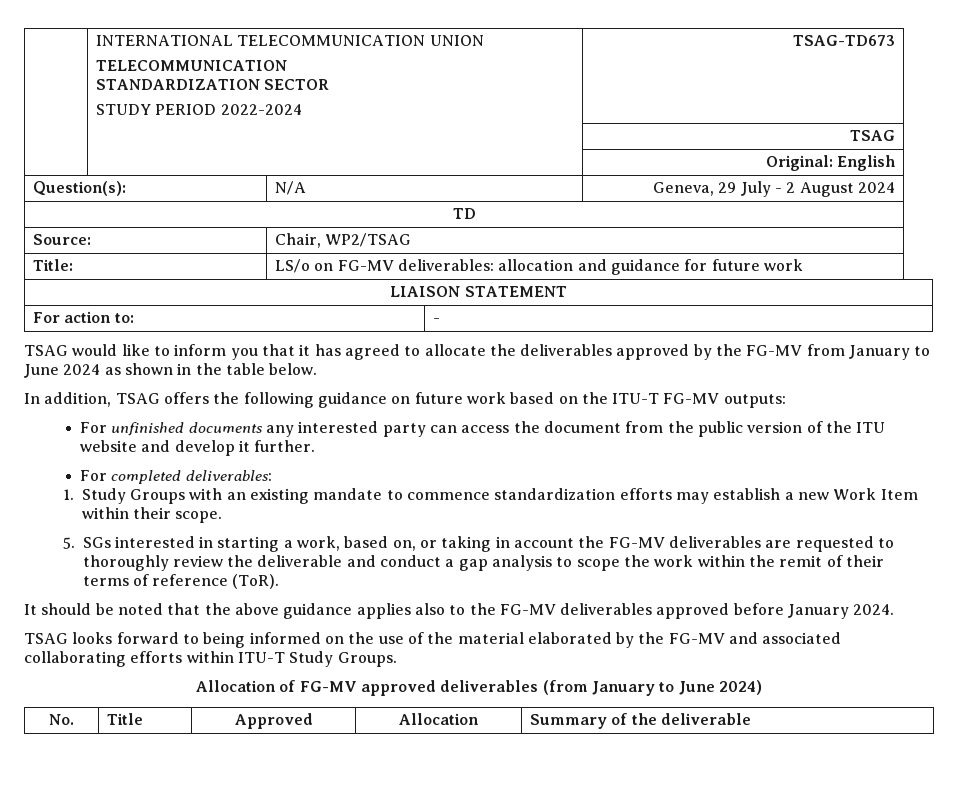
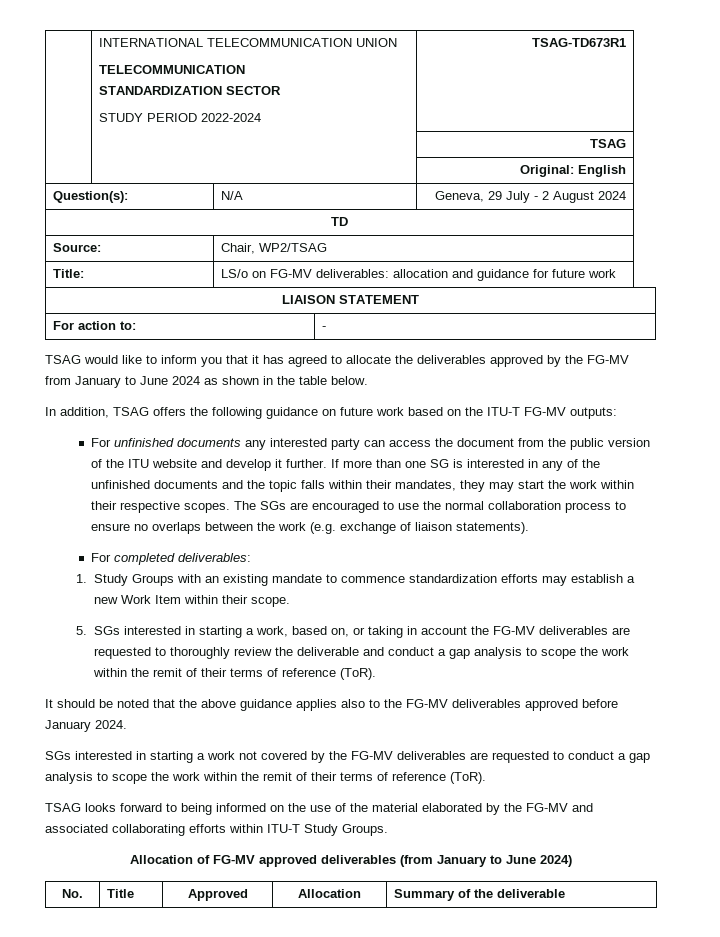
  | INTERNATIONAL TELECOMMUNICATION UNION
  TELECOMMUNICATION
  STANDARDIZATION SECTOR
- STUDY PERIOD 2022-2024 | TSAG-TD673
+ STUDY PERIOD 2022-2024 | TSAG-TD673R1
+ If more than one SG is interested in any of the unfinished documents and the topic falls within their mandates, they may start the work within their respective scopes. The SGs are encouraged to use the normal collaboration process to ensure no overlaps between the work (e.g. exchange of liaison statements).
+ SGs interested in starting a work not covered by the FG-MV deliverables are requested to conduct a gap analysis to scope the work within the remit of their terms of reference (ToR).

